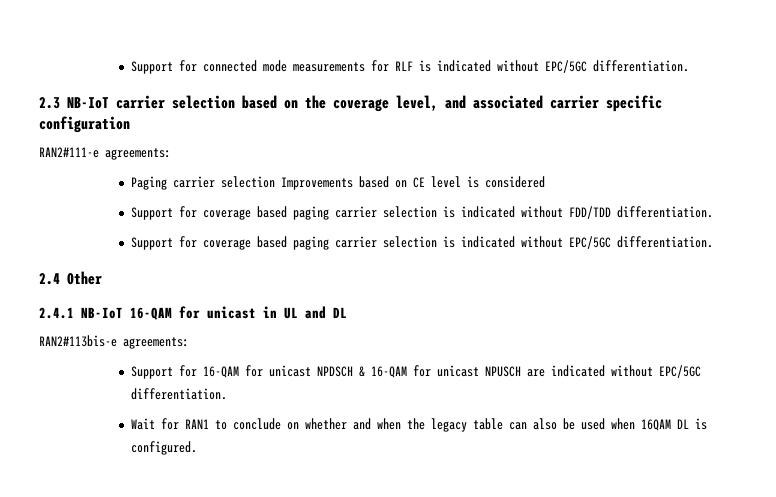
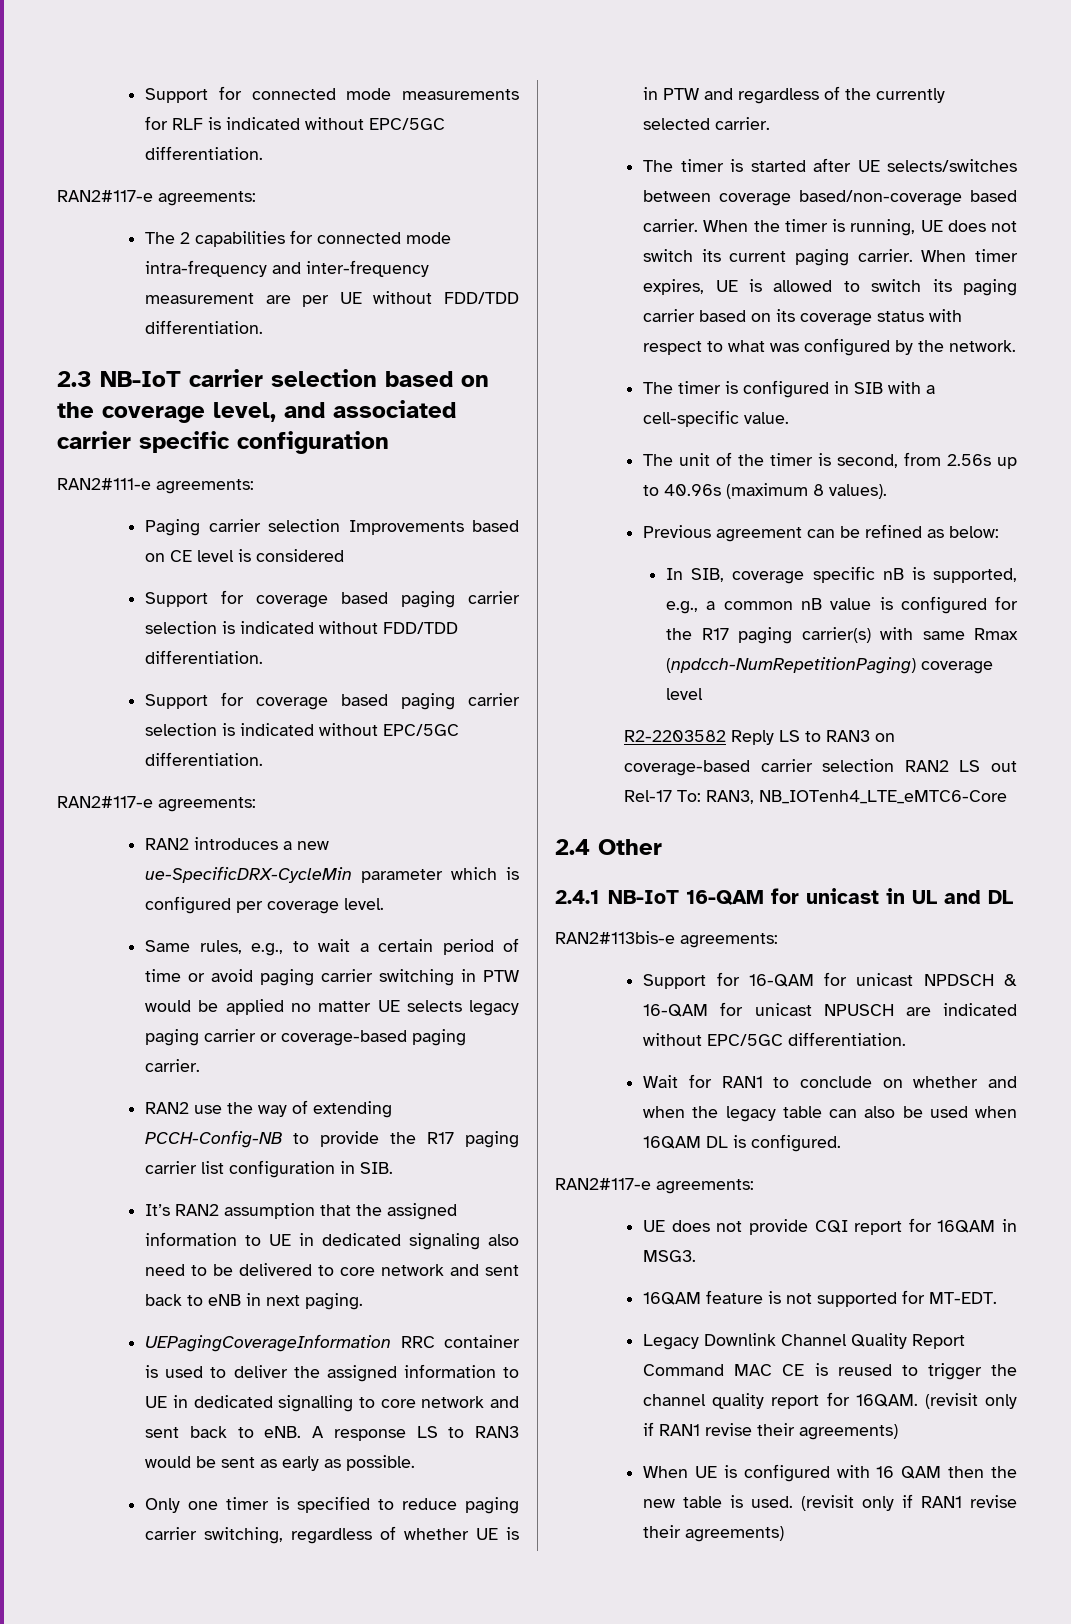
  Support for connected mode measurements for RLF is indicated without EPC/5GC differentiation.
+ RAN2#117-e agreements:
+ The 2 capabilities for connected mode intra-frequency and inter-frequency measurement are per UE without FDD/TDD differentiation.
  Support for coverage based paging carrier selection is indicated without EPC/5GC differentiation.
+ RAN2#117-e agreements:
+ RAN2 introduces a new ue-SpecificDRX-CycleMin parameter which is configured per coverage level.
+ Same rules, e.g., to wait a certain period of time or avoid paging carrier switching in PTW would be applied no matter UE selects legacy paging carrier or coverage-based paging carrier.
+ RAN2 use the way of extending PCCH-Config-NB to provide the R17 paging carrier list configuration in SIB.
+ It’s RAN2 assumption that the assigned information to UE in dedicated signaling also need to be delivered to core network and sent back to eNB in next paging.
+ UEPagingCoverageInformation RRC container is used to deliver the assigned information to UE in dedicated signalling to core network and sent back to eNB. A response LS to RAN3 would be sent as early as possible.
+ Only one timer is specified to reduce paging carrier switching, regardless of whether UE is in PTW and regardless of the currently selected carrier.
+ The timer is started after UE selects/switches between coverage based/non-coverage based carrier. When the timer is running, UE does not switch its current paging carrier. When timer expires, UE is allowed to switch its paging carrier based on its coverage status with respect to what was configured by the network.
+ The timer is configured in SIB with a cell-specific value.
+ The unit of the timer is second, from 2.56s up to 40.96s (maximum 8 values).
+ Previous agreement can be refined as below:
+ In SIB, coverage specific nB is supported, e.g., a common nB value is configured for the R17 paging carrier(s) with same Rmax (npdcch-NumRepetitionPaging) coverage level
+ R2-2203582 Reply LS to RAN3 on coverage-based carrier selection RAN2 LS out Rel-17 To: RAN3, NB_IOTenh4_LTE_eMTC6-Core
  Wait for RAN1 to conclude on whether and when the legacy table can also be used when 16QAM DL is configured.
+ RAN2#117-e agreements:
+ UE does not provide CQI report for 16QAM in MSG3.
+ 16QAM feature is not supported for MT-EDT.
+ Legacy Downlink Channel Quality Report Command MAC CE is reused to trigger the channel quality report for 16QAM. (revisit only if RAN1 revise their agreements)
+ When UE is configured with 16 QAM then the new table is used. (revisit only if RAN1 revise their agreements)

